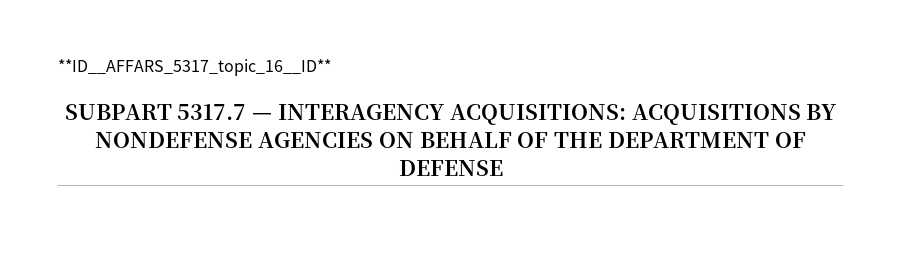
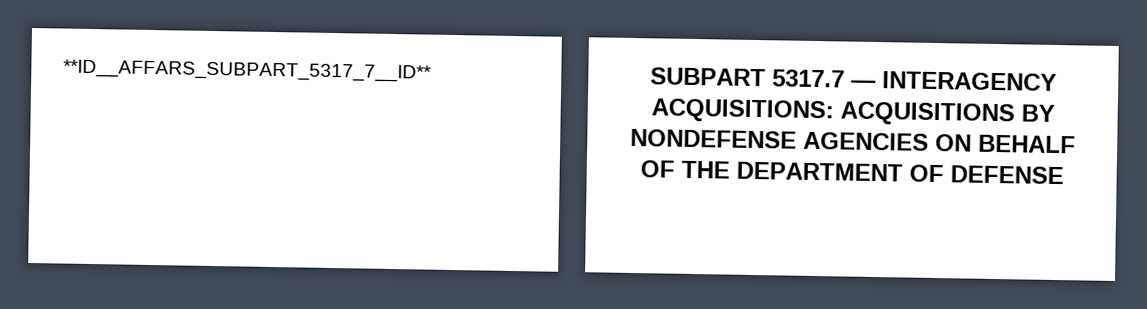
- **ID__AFFARS_5317_topic_16__ID**
+ **ID__AFFARS_SUBPART_5317_7__ID**

